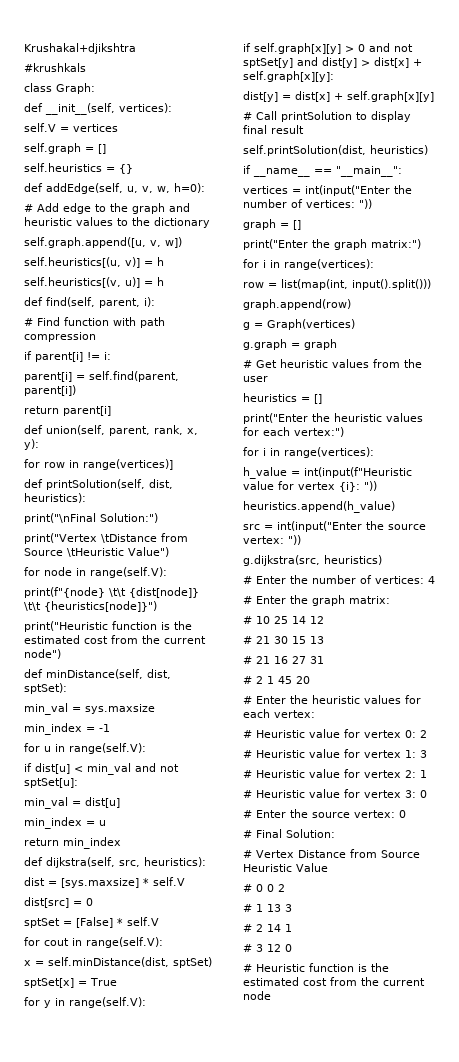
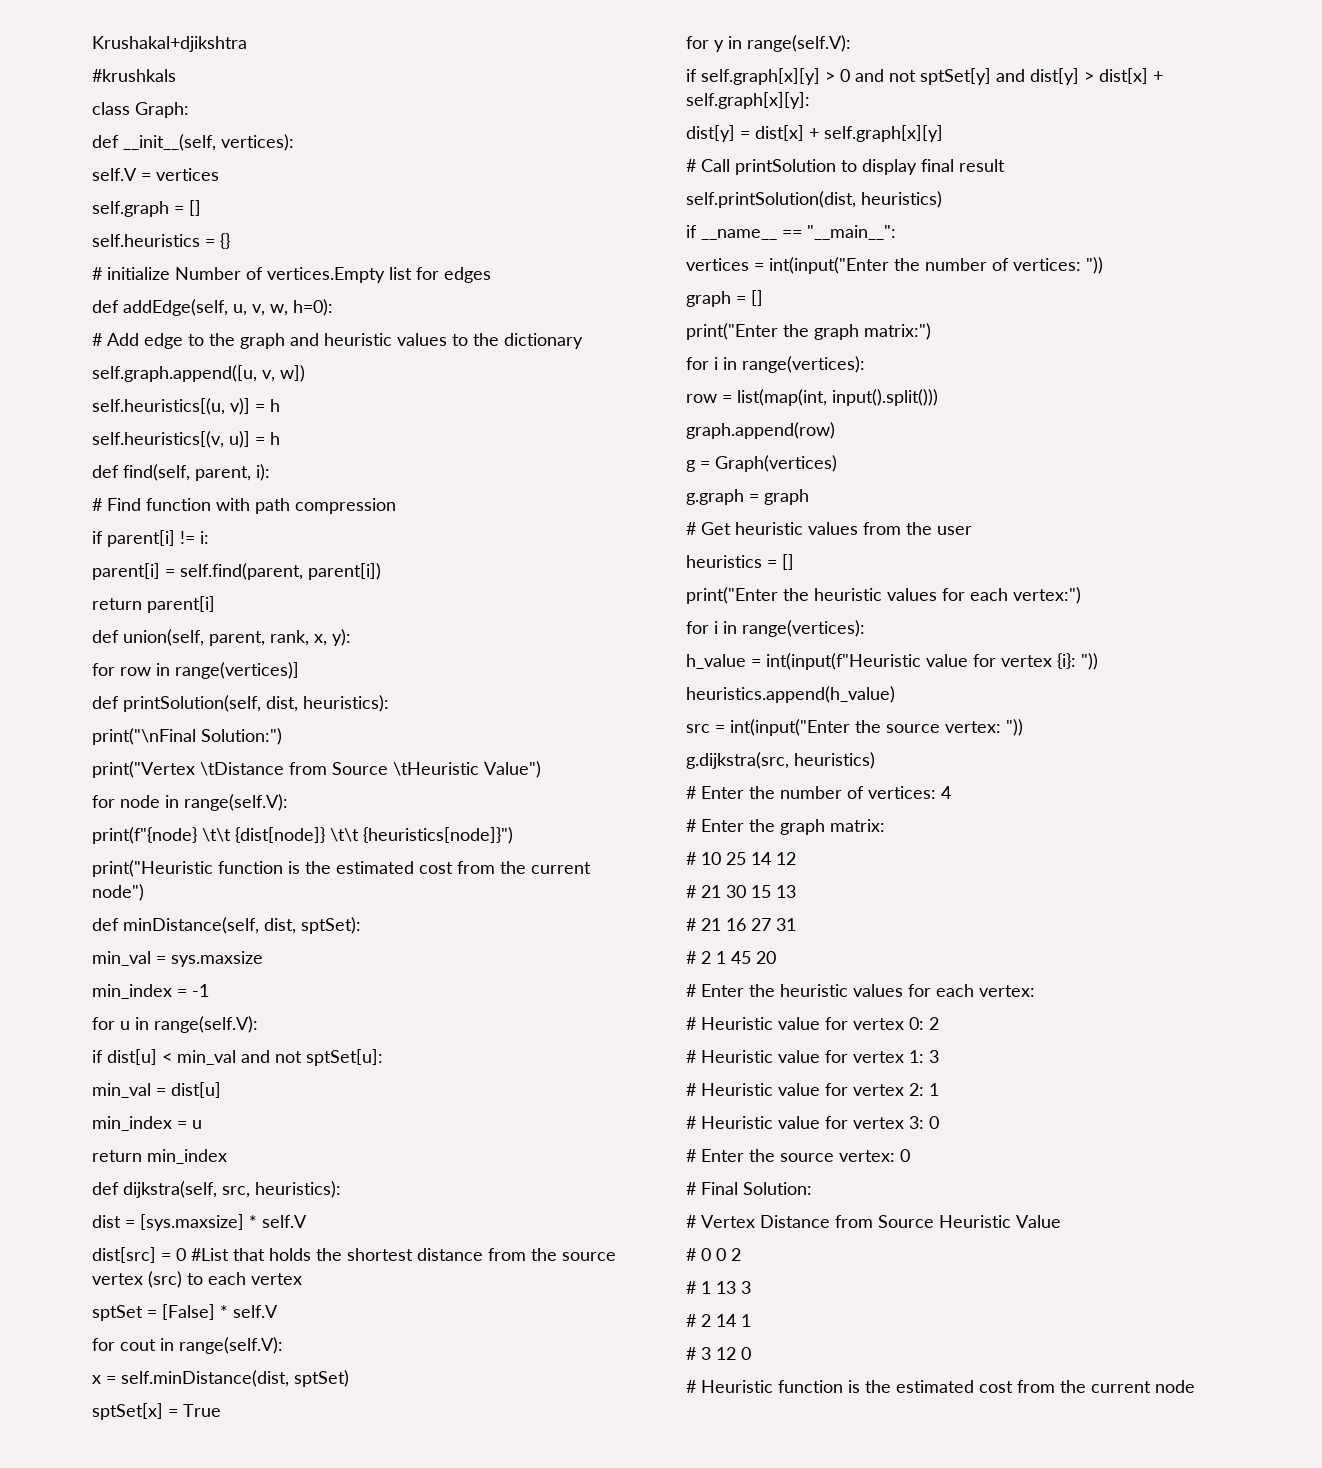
+ # initialize Number of vertices.Empty list for edges
- dist[src] = 0
+ dist[src] = 0 #List that holds the shortest distance from the source vertex (src) to each vertex

